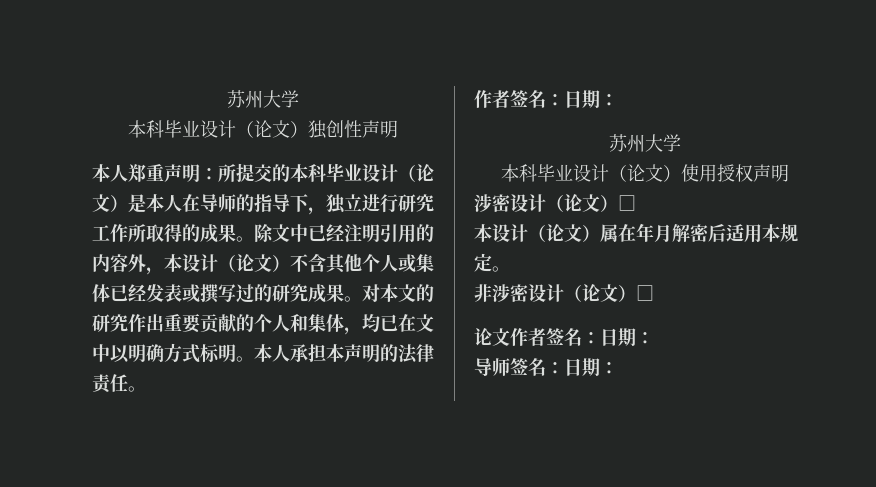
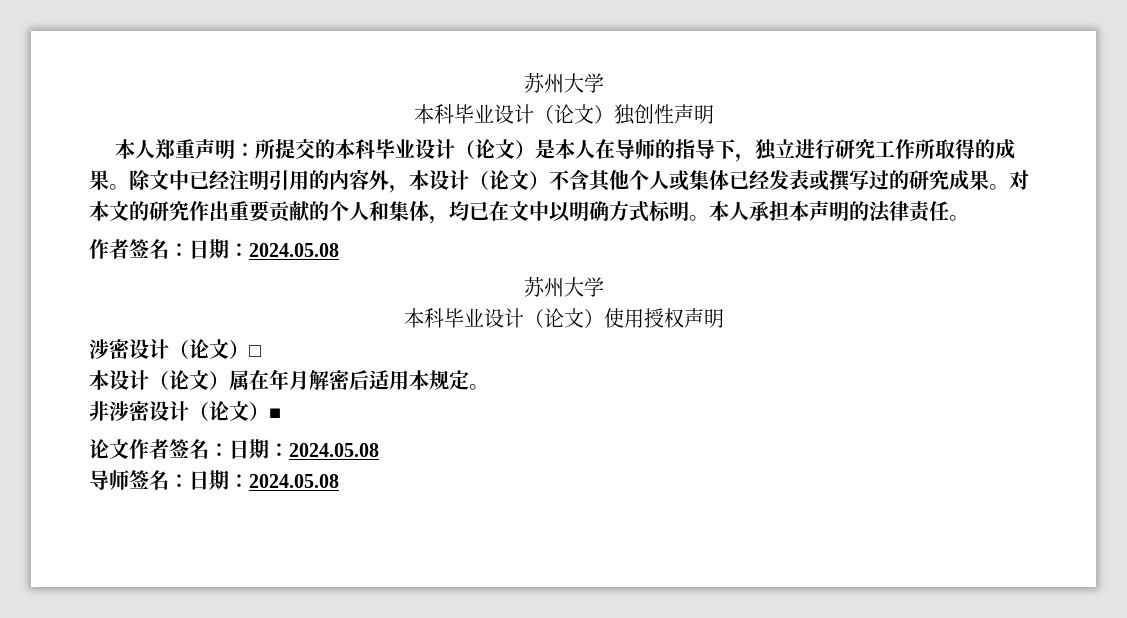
  本人承担本声明的法律责任。
- 作者签名：日期：
+ 作者签名：日期：2024.05.08
- 非涉密设计（论文）□
+ 非涉密设计（论文）■
- 论文作者签名：日期：
+ 论文作者签名：日期：2024.05.08
- 导师签名：日期：
+ 导师签名：日期：2024.05.08

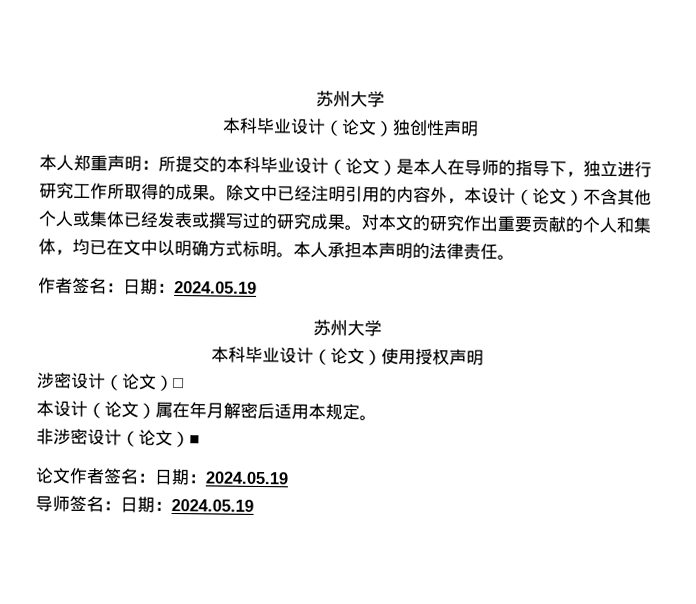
  本人承担本声明的法律责任。
- 作者签名：日期：2024.05.08
+ 作者签名：日期：2024.05.19
- 论文作者签名：日期：2024.05.08
+ 论文作者签名：日期：2024.05.19
- 导师签名：日期：2024.05.08
+ 导师签名：日期：2024.05.19

